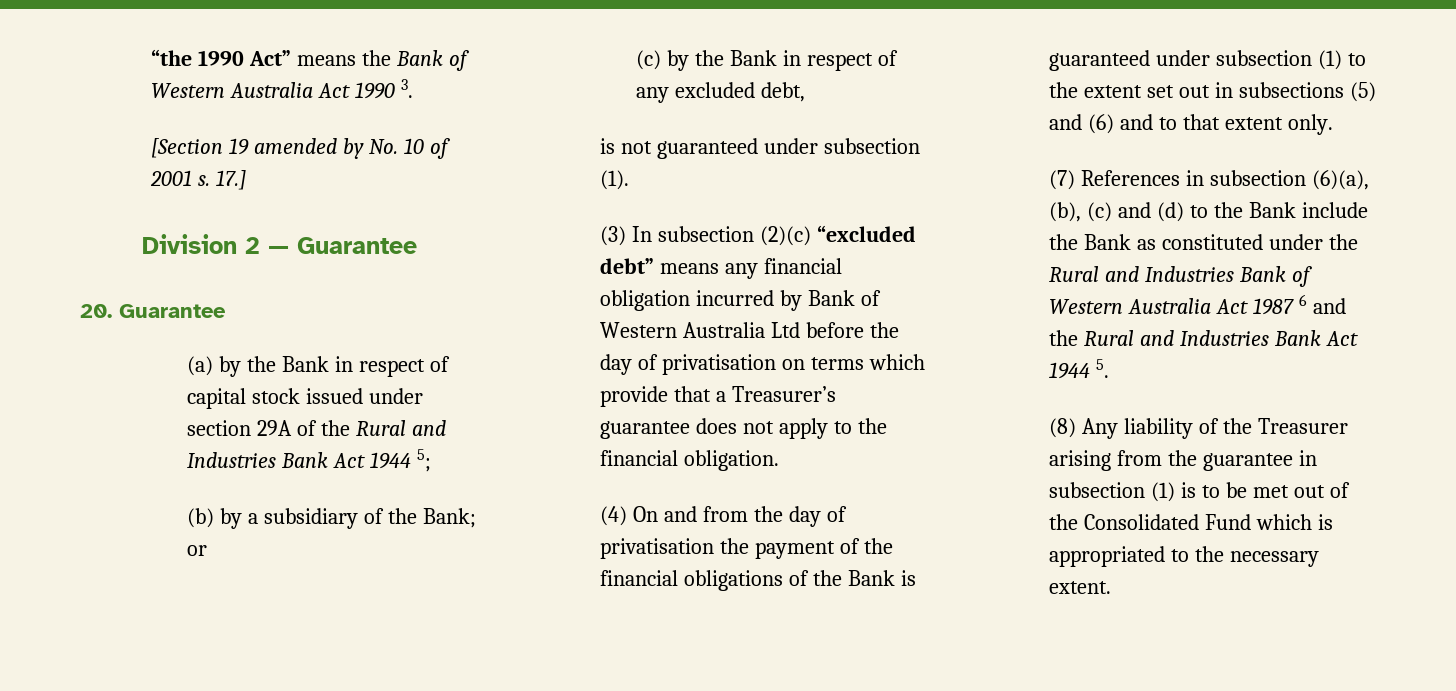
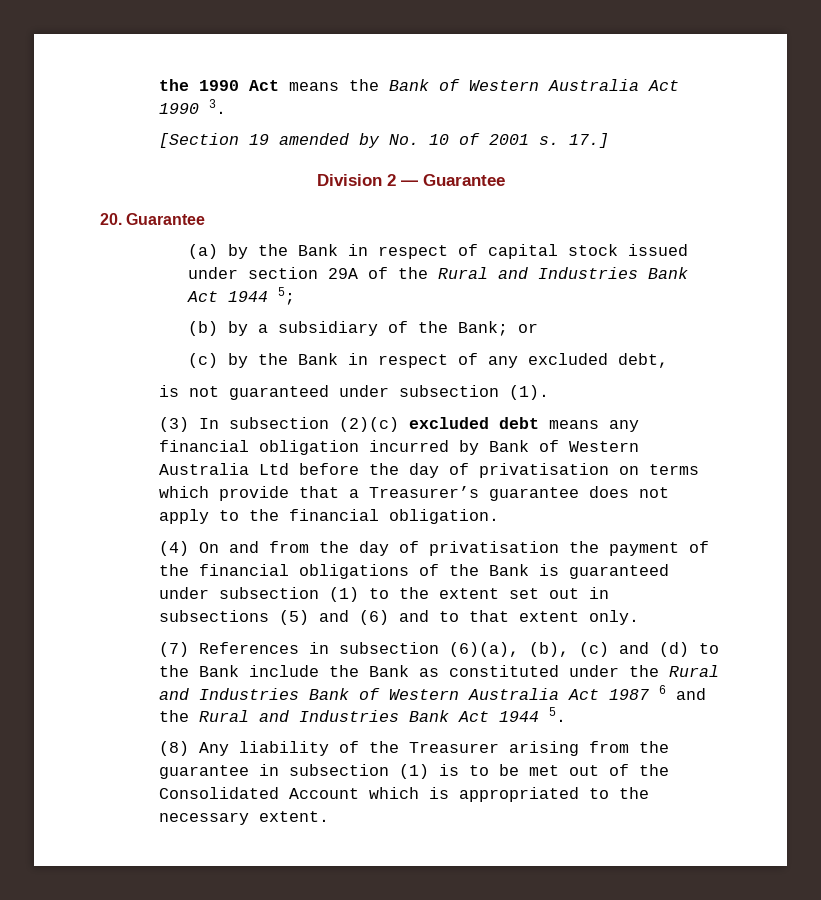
- “the 1990 Act” means the Bank of Western Australia Act 1990 3.
+ the 1990 Act means the Bank of Western Australia Act 1990 3.
- (3) In subsection (2)(c) “excluded debt” means any financial obligation incurred by Bank of Western Australia Ltd before the day of privatisation on terms which provide that a Treasurer’s guarantee does not apply to the financial obligation.
+ (3) In subsection (2)(c) excluded debt means any financial obligation incurred by Bank of Western Australia Ltd before the day of privatisation on terms which provide that a Treasurer’s guarantee does not apply to the financial obligation.
- (8) Any liability of the Treasurer arising from the guarantee in subsection (1) is to be met out of the Consolidated Fund which is appropriated to the necessary extent.
+ (8) Any liability of the Treasurer arising from the guarantee in subsection (1) is to be met out of the Consolidated Account which is appropriated to the necessary extent.

